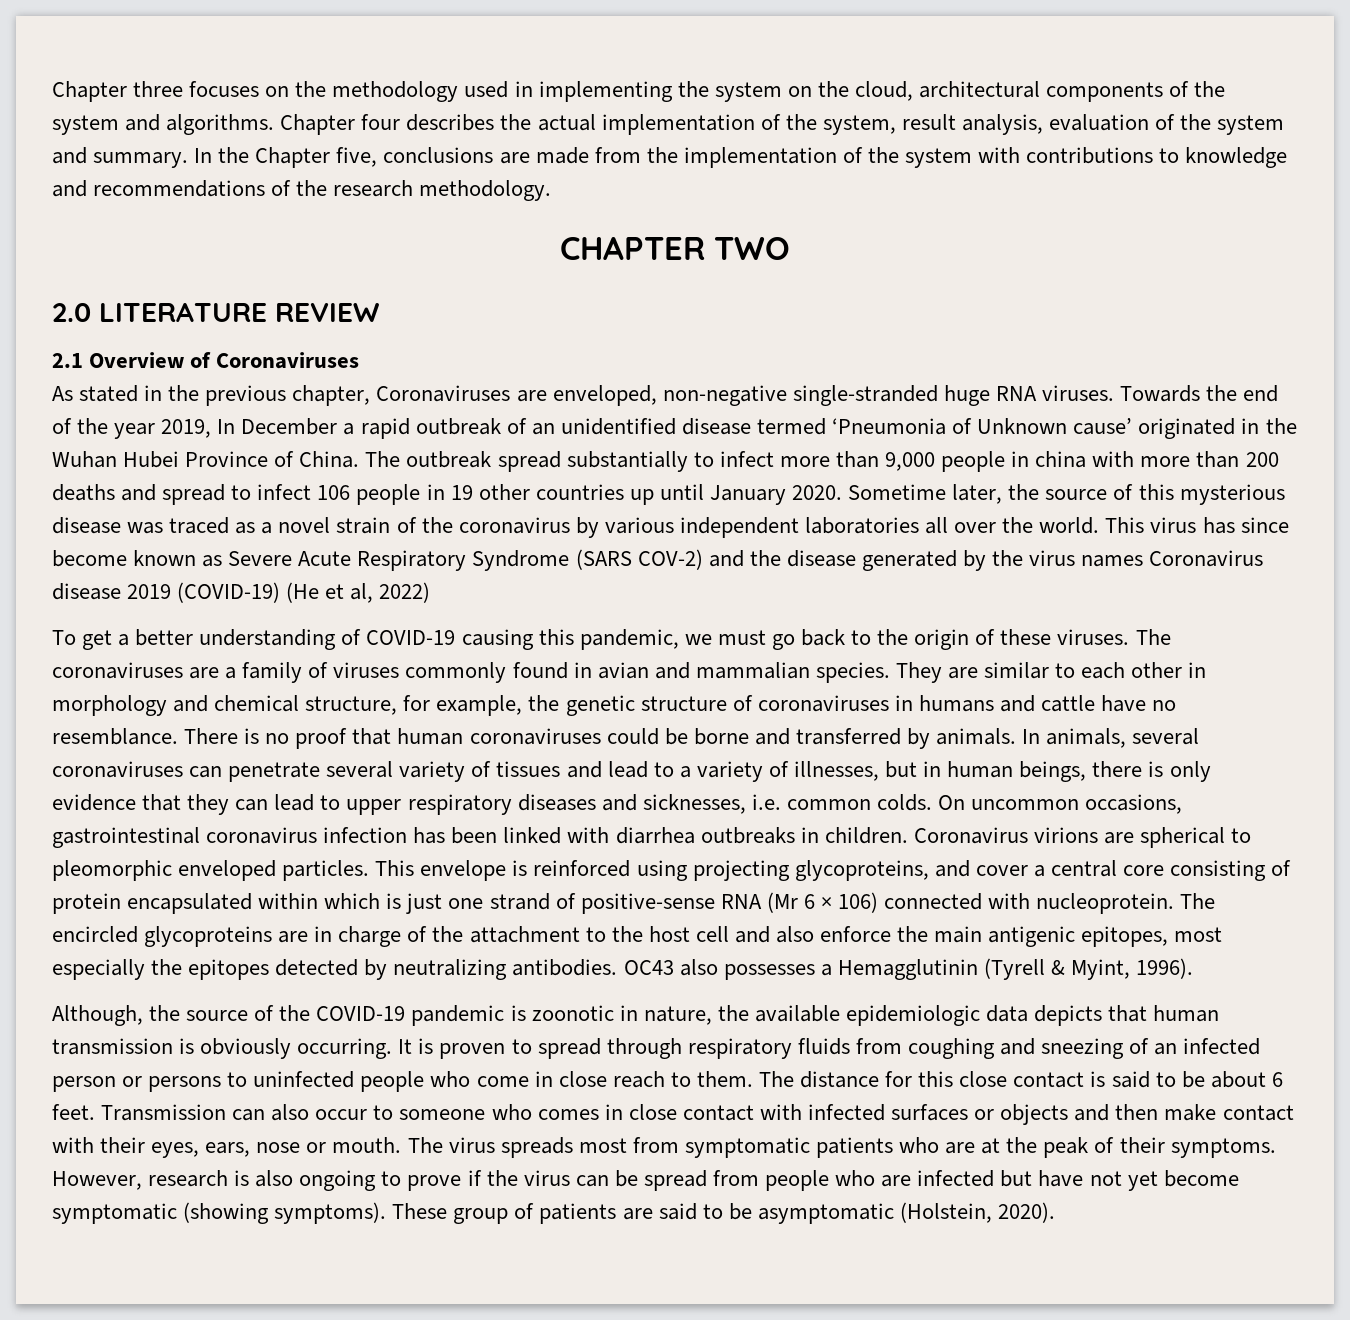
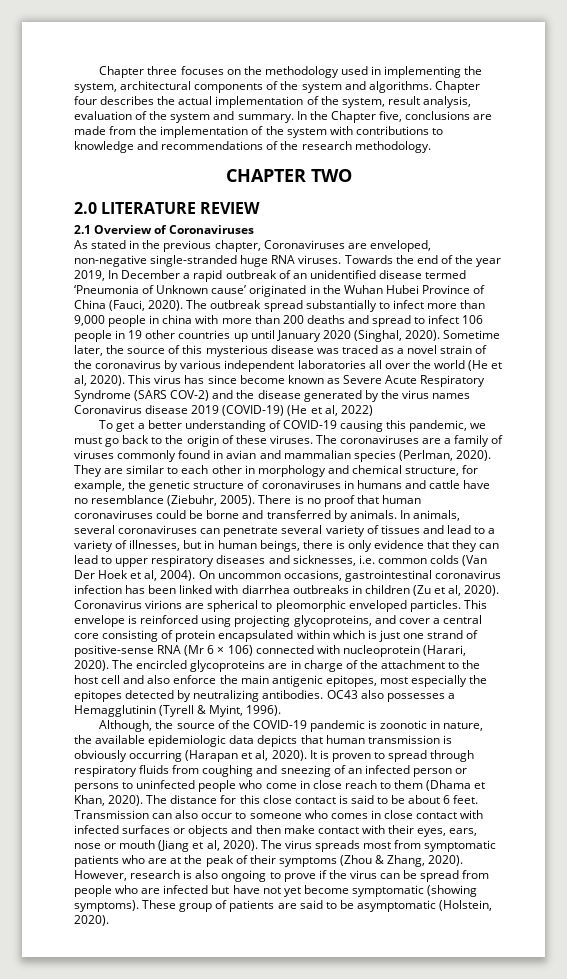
- Chapter three focuses on the methodology used in implementing the system on the cloud, architectural components of the system and algorithms.
+ Chapter three focuses on the methodology used in implementing the system, architectural components of the system and algorithms.
- Towards the end of the year 2019, In December a rapid outbreak of an unidentified disease termed ‘Pneumonia of Unknown cause’ originated in the Wuhan Hubei Province of China.
+ Towards the end of the year 2019, In December a rapid outbreak of an unidentified disease termed ‘Pneumonia of Unknown cause’ originated in the Wuhan Hubei Province of China (Fauci, 2020).
- The outbreak spread substantially to infect more than 9,000 people in china with more than 200 deaths and spread to infect 106 people in 19 other countries up until January 2020.
+ The outbreak spread substantially to infect more than 9,000 people in china with more than 200 deaths and spread to infect 106 people in 19 other countries up until January 2020 (Singhal, 2020).
- Sometime later, the source of this mysterious disease was traced as a novel strain of the coronavirus by various independent laboratories all over the world.
+ Sometime later, the source of this mysterious disease was traced as a novel strain of the coronavirus by various independent laboratories all over the world (He et al, 2020).
- The coronaviruses are a family of viruses commonly found in avian and mammalian species.
+ The coronaviruses are a family of viruses commonly found in avian and mammalian species (Perlman, 2020).
- They are similar to each other in morphology and chemical structure, for example, the genetic structure of coronaviruses in humans and cattle have no resemblance.
+ They are similar to each other in morphology and chemical structure, for example, the genetic structure of coronaviruses in humans and cattle have no resemblance (Ziebuhr, 2005).
- In animals, several coronaviruses can penetrate several variety of tissues and lead to a variety of illnesses, but in human beings, there is only evidence that they can lead to upper respiratory diseases and sicknesses, i.e. common colds.
+ In animals, several coronaviruses can penetrate several variety of tissues and lead to a variety of illnesses, but in human beings, there is only evidence that they can lead to upper respiratory diseases and sicknesses, i.e. common colds (Van Der Hoek et al, 2004).
- On uncommon occasions, gastrointestinal coronavirus infection has been linked with diarrhea outbreaks in children.
+ On uncommon occasions, gastrointestinal coronavirus infection has been linked with diarrhea outbreaks in children (Zu et al, 2020).
- This envelope is reinforced using projecting glycoproteins, and cover a central core consisting of protein encapsulated within which is just one strand of positive-sense RNA (Mr 6 × 106) connected with nucleoprotein.
+ This envelope is reinforced using projecting glycoproteins, and cover a central core consisting of protein encapsulated within which is just one strand of positive-sense RNA (Mr 6 × 106) connected with nucleoprotein (Harari, 2020).
- Although, the source of the COVID-19 pandemic is zoonotic in nature, the available epidemiologic data depicts that human transmission is obviously occurring.
+ Although, the source of the COVID-19 pandemic is zoonotic in nature, the available epidemiologic data depicts that human transmission is obviously occurring (Harapan et al, 2020).
- It is proven to spread through respiratory fluids from coughing and sneezing of an infected person or persons to uninfected people who come in close reach to them.
+ It is proven to spread through respiratory fluids from coughing and sneezing of an infected person or persons to uninfected people who come in close reach to them (Dhama et Khan, 2020).
- Transmission can also occur to someone who comes in close contact with infected surfaces or objects and then make contact with their eyes, ears, nose or mouth.
+ Transmission can also occur to someone who comes in close contact with infected surfaces or objects and then make contact with their eyes, ears, nose or mouth (Jiang et al, 2020).
- The virus spreads most from symptomatic patients who are at the peak of their symptoms.
+ The virus spreads most from symptomatic patients who are at the peak of their symptoms (Zhou & Zhang, 2020).

